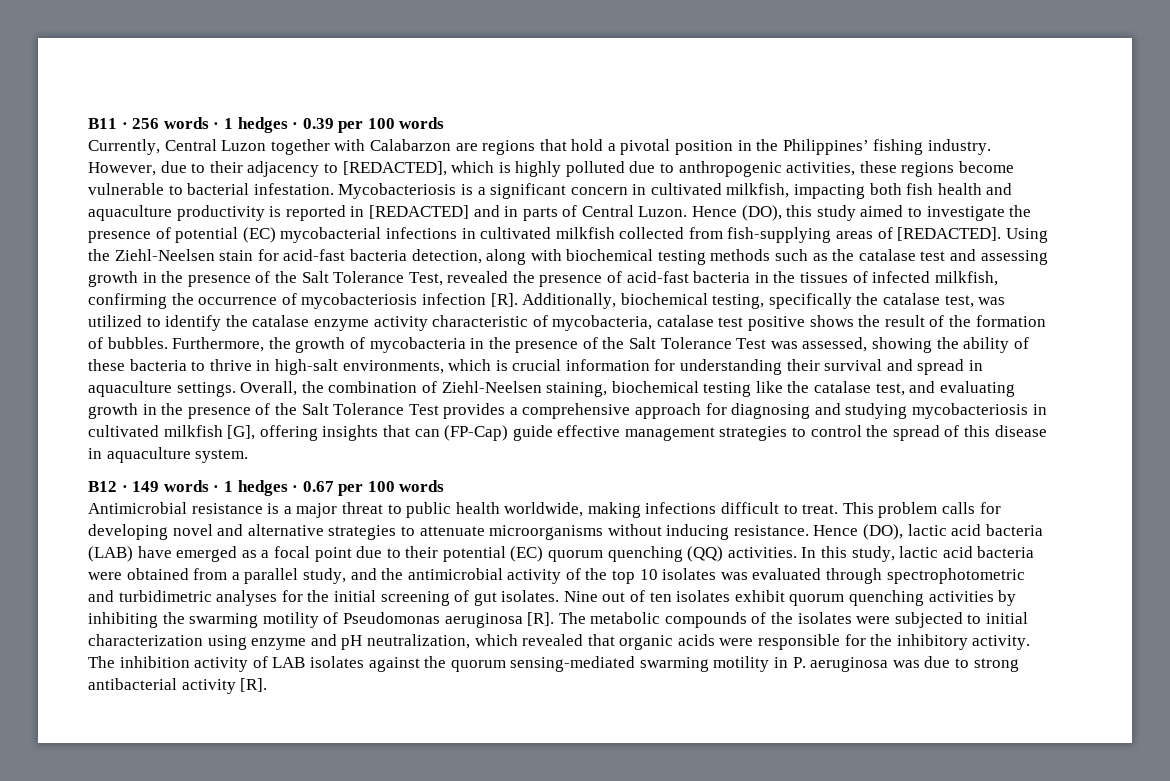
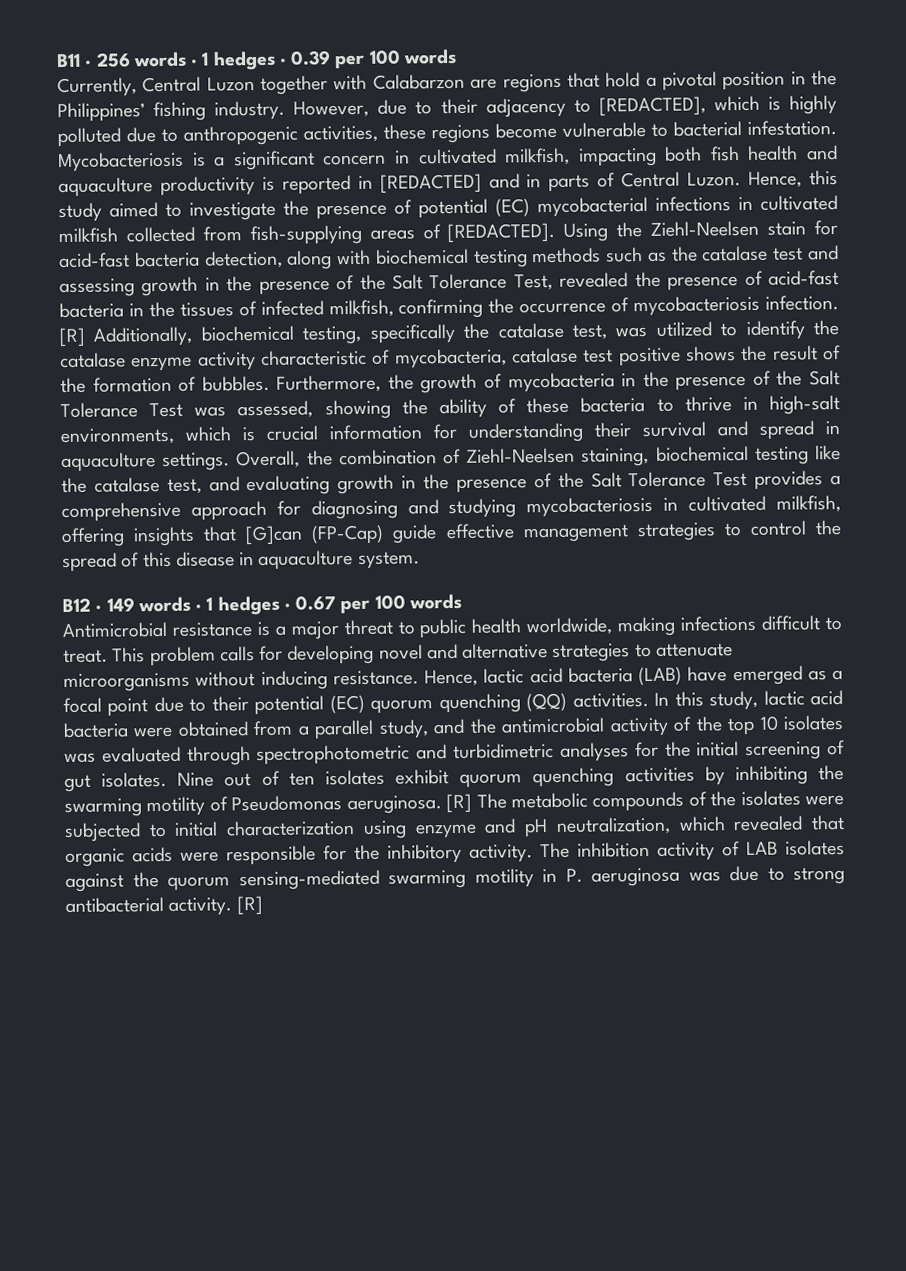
- Hence (DO), this study aimed to investigate the presence of potential (EC) mycobacterial infections in cultivated milkfish collected from fish-supplying areas of [REDACTED].
+ Hence, this study aimed to investigate the presence of potential (EC) mycobacterial infections in cultivated milkfish collected from fish-supplying areas of [REDACTED].
- Using the Ziehl-Neelsen stain for acid-fast bacteria detection, along with biochemical testing methods such as the catalase test and assessing growth in the presence of the Salt Tolerance Test, revealed the presence of acid-fast bacteria in the tissues of infected milkfish, confirming the occurrence of mycobacteriosis infection [R]. Additionally, biochemical testing, specifically the catalase test, was utilized to identify the catalase enzyme activity characteristic of mycobacteria, catalase test positive shows the result of the formation of bubbles.
+ Using the Ziehl-Neelsen stain for acid-fast bacteria detection, along with biochemical testing methods such as the catalase test and assessing growth in the presence of the Salt Tolerance Test, revealed the presence of acid-fast bacteria in the tissues of infected milkfish, confirming the occurrence of mycobacteriosis infection. [R] Additionally, biochemical testing, specifically the catalase test, was utilized to identify the catalase enzyme activity characteristic of mycobacteria, catalase test positive shows the result of the formation of bubbles.
- Overall, the combination of Ziehl-Neelsen staining, biochemical testing like the catalase test, and evaluating growth in the presence of the Salt Tolerance Test provides a comprehensive approach for diagnosing and studying mycobacteriosis in cultivated milkfish [G], offering insights that can (FP-Cap) guide effective management strategies to control the spread of this disease in aquaculture system.
+ Overall, the combination of Ziehl-Neelsen staining, biochemical testing like the catalase test, and evaluating growth in the presence of the Salt Tolerance Test provides a comprehensive approach for diagnosing and studying mycobacteriosis in cultivated milkfish, offering insights that [G]can (FP-Cap) guide effective management strategies to control the spread of this disease in aquaculture system.
- Hence (DO), lactic acid bacteria (LAB) have emerged as a focal point due to their potential (EC) quorum quenching (QQ) activities.
+ Hence, lactic acid bacteria (LAB) have emerged as a focal point due to their potential (EC) quorum quenching (QQ) activities.
- Nine out of ten isolates exhibit quorum quenching activities by inhibiting the swarming motility of Pseudomonas aeruginosa [R]. The metabolic compounds of the isolates were subjected to initial characterization using enzyme and pH neutralization, which revealed that organic acids were responsible for the inhibitory activity.
+ Nine out of ten isolates exhibit quorum quenching activities by inhibiting the swarming motility of Pseudomonas aeruginosa. [R] The metabolic compounds of the isolates were subjected to initial characterization using enzyme and pH neutralization, which revealed that organic acids were responsible for the inhibitory activity.
- The inhibition activity of LAB isolates against the quorum sensing-mediated swarming motility in P. aeruginosa was due to strong antibacterial activity [R].
+ The inhibition activity of LAB isolates against the quorum sensing-mediated swarming motility in P. aeruginosa was due to strong antibacterial activity. [R]

